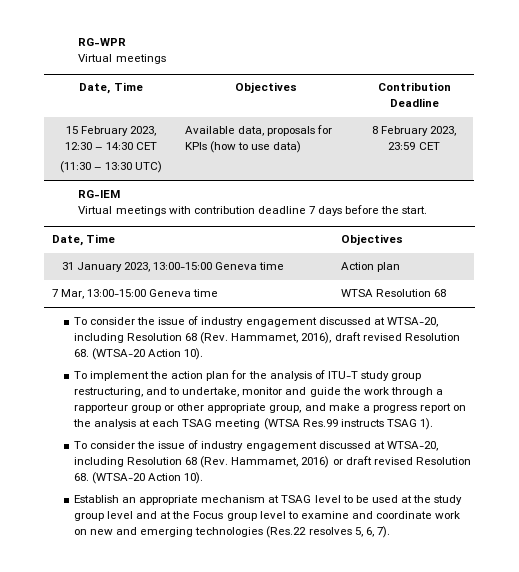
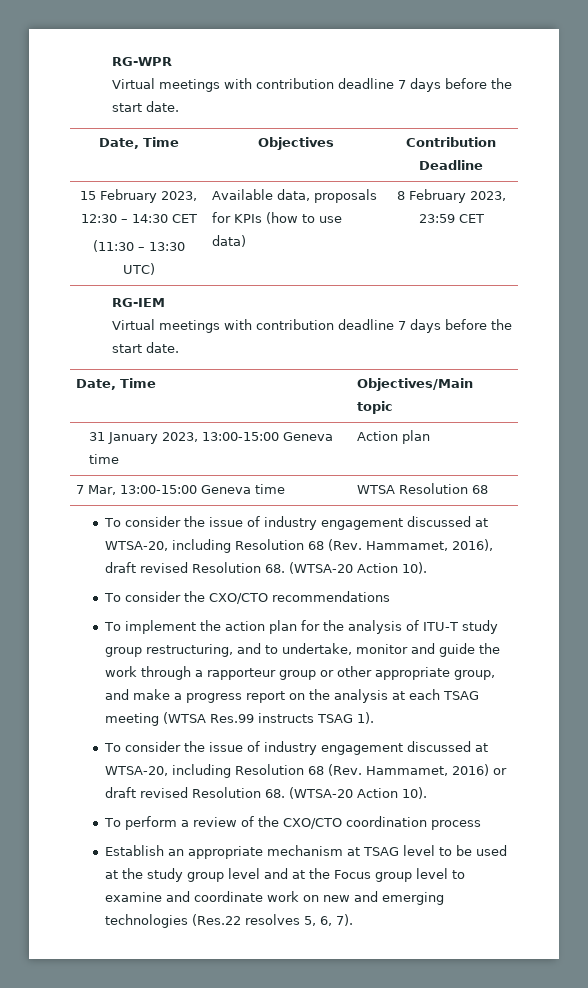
  RG-WPR
- Virtual meetings
+ Virtual meetings with contribution deadline 7 days before the start date.
  RG-IEM
- Virtual meetings with contribution deadline 7 days before the start.
- Date, Time | Objectives
+ Virtual meetings with contribution deadline 7 days before the start date.
+ Date, Time | Objectives/Main topic
+ To consider the CXO/CTO recommendations
+ To perform a review of the CXO/CTO coordination process

